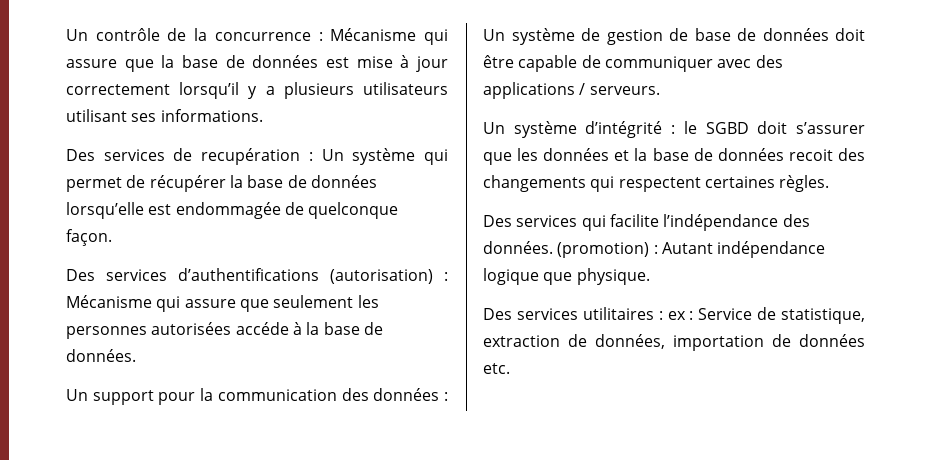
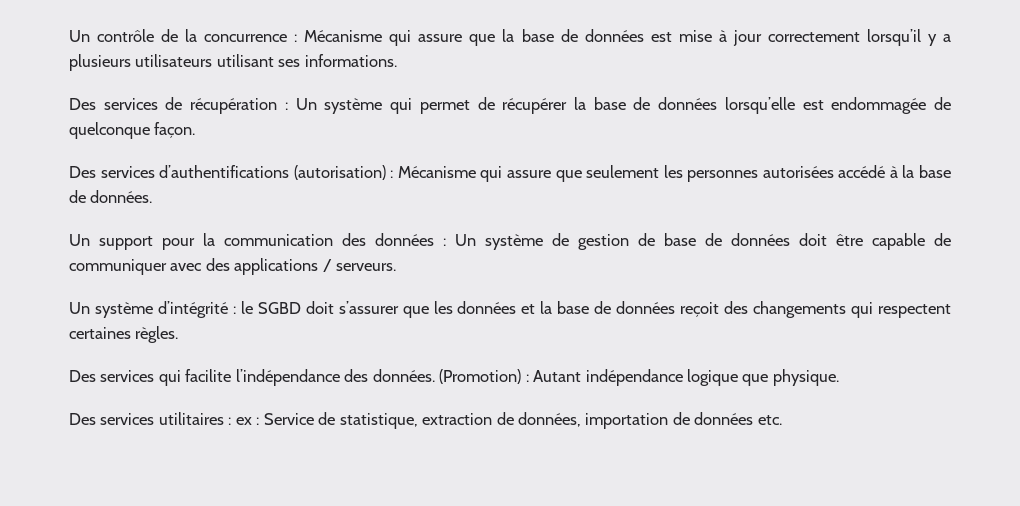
- Des services de recupération : Un système qui permet de récupérer la base de données lorsqu’elle est endommagée de quelconque façon.
+ Des services de récupération : Un système qui permet de récupérer la base de données lorsqu’elle est endommagée de quelconque façon.
- Des services d’authentifications (autorisation) : Mécanisme qui assure que seulement les personnes autorisées accéde à la base de données.
+ Des services d’authentifications (autorisation) : Mécanisme qui assure que seulement les personnes autorisées accédé à la base de données.
- Un système d’intégrité : le SGBD doit s’assurer que les données et la base de données recoit des changements qui respectent certaines règles.
+ Un système d’intégrité : le SGBD doit s’assurer que les données et la base de données reçoit des changements qui respectent certaines règles.
- (promotion) : Autant indépendance logique que physique.
+ (Promotion) : Autant indépendance logique que physique.

